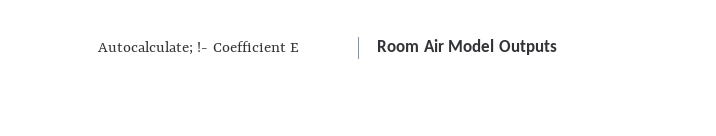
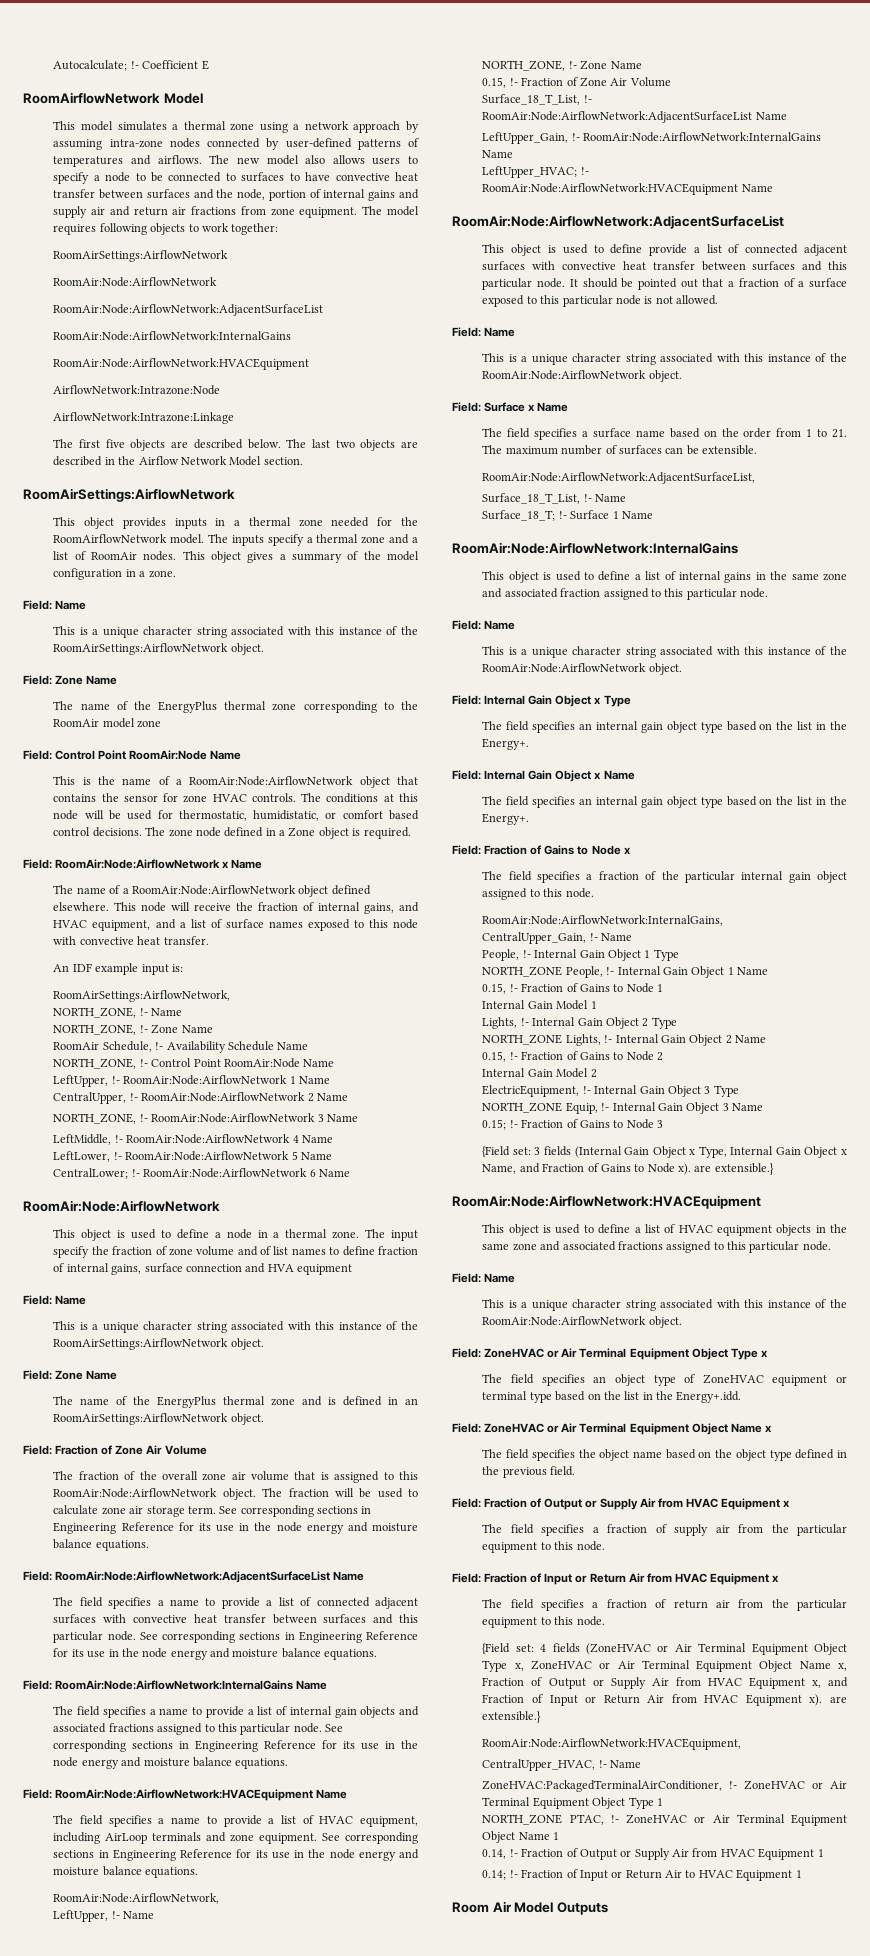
+ RoomAirflowNetwork Model
+ This model simulates a thermal zone using a network approach by assuming intra-zone nodes connected by user-defined patterns of temperatures and airflows. The new model also allows users to specify a node to be connected to surfaces to have convective heat transfer between surfaces and the node, portion of internal gains and supply air and return air fractions from zone equipment. The model requires following objects to work together:
+ RoomAirSettings:AirflowNetwork
+ RoomAir:Node:AirflowNetwork
+ RoomAir:Node:AirflowNetwork:AdjacentSurfaceList
+ RoomAir:Node:AirflowNetwork:InternalGains
+ RoomAir:Node:AirflowNetwork:HVACEquipment
+ AirflowNetwork:Intrazone:Node
+ AirflowNetwork:Intrazone:Linkage
+ The first five objects are described below. The last two objects are described in the Airflow Network Model section.
+ RoomAirSettings:AirflowNetwork
+ This object provides inputs in a thermal zone needed for the RoomAirflowNetwork model. The inputs specify a thermal zone and a list of RoomAir nodes. This object gives a summary of the model configuration in a zone.
+ Field: Name
+ This is a unique character string associated with this instance of the RoomAirSettings:AirflowNetwork object.
+ Field: Zone Name
+ The name of the EnergyPlus thermal zone corresponding to the RoomAir model zone
+ Field: Control Point RoomAir:Node Name
+ This is the name of a RoomAir:Node:AirflowNetwork object that contains the sensor for zone HVAC controls. The conditions at this node will be used for thermostatic, humidistatic, or comfort based control decisions. The zone node defined in a Zone object is required.
+ Field: RoomAir:Node:AirflowNetwork x Name
+ The name of a RoomAir:Node:AirflowNetwork object defined elsewhere. This node will receive the fraction of internal gains, and HVAC equipment, and a list of surface names exposed to this node with convective heat transfer.
+ An IDF example input is:
+ RoomAirSettings:AirflowNetwork,
+ NORTH_ZONE, !- Name
+ NORTH_ZONE, !- Zone Name
+ RoomAir Schedule, !- Availability Schedule Name
+ NORTH_ZONE, !- Control Point RoomAir:Node Name
+ LeftUpper, !- RoomAir:Node:AirflowNetwork 1 Name
+ CentralUpper, !- RoomAir:Node:AirflowNetwork 2 Name
+ NORTH_ZONE, !- RoomAir:Node:AirflowNetwork 3 Name
+ LeftMiddle, !- RoomAir:Node:AirflowNetwork 4 Name
+ LeftLower, !- RoomAir:Node:AirflowNetwork 5 Name
+ CentralLower; !- RoomAir:Node:AirflowNetwork 6 Name
+ RoomAir:Node:AirflowNetwork
+ This object is used to define a node in a thermal zone. The input specify the fraction of zone volume and of list names to define fraction of internal gains, surface connection and HVA equipment
+ Field: Name
+ This is a unique character string associated with this instance of the RoomAirSettings:AirflowNetwork object.
+ Field: Zone Name
+ The name of the EnergyPlus thermal zone and is defined in an RoomAirSettings:AirflowNetwork object.
+ Field: Fraction of Zone Air Volume
+ The fraction of the overall zone air volume that is assigned to this RoomAir:Node:AirflowNetwork object. The fraction will be used to calculate zone air storage term. See corresponding sections in Engineering Reference for its use in the node energy and moisture balance equations.
+ Field: RoomAir:Node:AirflowNetwork:AdjacentSurfaceList Name
+ The field specifies a name to provide a list of connected adjacent surfaces with convective heat transfer between surfaces and this particular node. See corresponding sections in Engineering Reference for its use in the node energy and moisture balance equations.
+ Field: RoomAir:Node:AirflowNetwork:InternalGains Name
+ The field specifies a name to provide a list of internal gain objects and associated fractions assigned to this particular node. See corresponding sections in Engineering Reference for its use in the node energy and moisture balance equations.
+ Field: RoomAir:Node:AirflowNetwork:HVACEquipment Name
+ The field specifies a name to provide a list of HVAC equipment, including AirLoop terminals and zone equipment. See corresponding sections in Engineering Reference for its use in the node energy and moisture balance equations.
+ RoomAir:Node:AirflowNetwork,
+ LeftUpper, !- Name
+ NORTH_ZONE, !- Zone Name
+ 0.15, !- Fraction of Zone Air Volume
+ Surface_18_T_List, !- RoomAir:Node:AirflowNetwork:AdjacentSurfaceList Name
+ LeftUpper_Gain, !- RoomAir:Node:AirflowNetwork:InternalGains Name
+ LeftUpper_HVAC; !- RoomAir:Node:AirflowNetwork:HVACEquipment Name
+ RoomAir:Node:AirflowNetwork:AdjacentSurfaceList
+ This object is used to define provide a list of connected adjacent surfaces with convective heat transfer between surfaces and this particular node. It should be pointed out that a fraction of a surface exposed to this particular node is not allowed.
+ Field: Name
+ This is a unique character string associated with this instance of the RoomAir:Node:AirflowNetwork object.
+ Field: Surface x Name
+ The field specifies a surface name based on the order from 1 to 21. The maximum number of surfaces can be extensible.
+ RoomAir:Node:AirflowNetwork:AdjacentSurfaceList,
+ Surface_18_T_List, !- Name
+ Surface_18_T; !- Surface 1 Name
+ RoomAir:Node:AirflowNetwork:InternalGains
+ This object is used to define a list of internal gains in the same zone and associated fraction assigned to this particular node.
+ Field: Name
+ This is a unique character string associated with this instance of the RoomAir:Node:AirflowNetwork object.
+ Field: Internal Gain Object x Type
+ The field specifies an internal gain object type based on the list in the Energy+.
+ Field: Internal Gain Object x Name
+ The field specifies an internal gain object type based on the list in the Energy+.
+ Field: Fraction of Gains to Node x
+ The field specifies a fraction of the particular internal gain object assigned to this node.
+ RoomAir:Node:AirflowNetwork:InternalGains,
+ CentralUpper_Gain, !- Name
+ People, !- Internal Gain Object 1 Type
+ NORTH_ZONE People, !- Internal Gain Object 1 Name
+ 0.15, !- Fraction of Gains to Node 1
+ Internal Gain Model 1
+ Lights, !- Internal Gain Object 2 Type
+ NORTH_ZONE Lights, !- Internal Gain Object 2 Name
+ 0.15, !- Fraction of Gains to Node 2
+ Internal Gain Model 2
+ ElectricEquipment, !- Internal Gain Object 3 Type
+ NORTH_ZONE Equip, !- Internal Gain Object 3 Name
+ 0.15; !- Fraction of Gains to Node 3
+ {Field set: 3 fields (Internal Gain Object x Type, Internal Gain Object x Name, and Fraction of Gains to Node x). are extensible.}
+ RoomAir:Node:AirflowNetwork:HVACEquipment
+ This object is used to define a list of HVAC equipment objects in the same zone and associated fractions assigned to this particular node.
+ Field: Name
+ This is a unique character string associated with this instance of the RoomAir:Node:AirflowNetwork object.
+ Field: ZoneHVAC or Air Terminal Equipment Object Type x
+ The field specifies an object type of ZoneHVAC equipment or terminal type based on the list in the Energy+.idd.
+ Field: ZoneHVAC or Air Terminal Equipment Object Name x
+ The field specifies the object name based on the object type defined in the previous field.
+ Field: Fraction of Output or Supply Air from HVAC Equipment x
+ The field specifies a fraction of supply air from the particular equipment to this node.
+ Field: Fraction of Input or Return Air from HVAC Equipment x
+ The field specifies a fraction of return air from the particular equipment to this node.
+ {Field set: 4 fields (ZoneHVAC or Air Terminal Equipment Object Type x, ZoneHVAC or Air Terminal Equipment Object Name x, Fraction of Output or Supply Air from HVAC Equipment x, and Fraction of Input or Return Air from HVAC Equipment x). are extensible.}
+ RoomAir:Node:AirflowNetwork:HVACEquipment,
+ CentralUpper_HVAC, !- Name
+ ZoneHVAC:PackagedTerminalAirConditioner, !- ZoneHVAC or Air Terminal Equipment Object Type 1
+ NORTH_ZONE PTAC, !- ZoneHVAC or Air Terminal Equipment Object Name 1
+ 0.14, !- Fraction of Output or Supply Air from HVAC Equipment 1
+ 0.14; !- Fraction of Input or Return Air to HVAC Equipment 1

